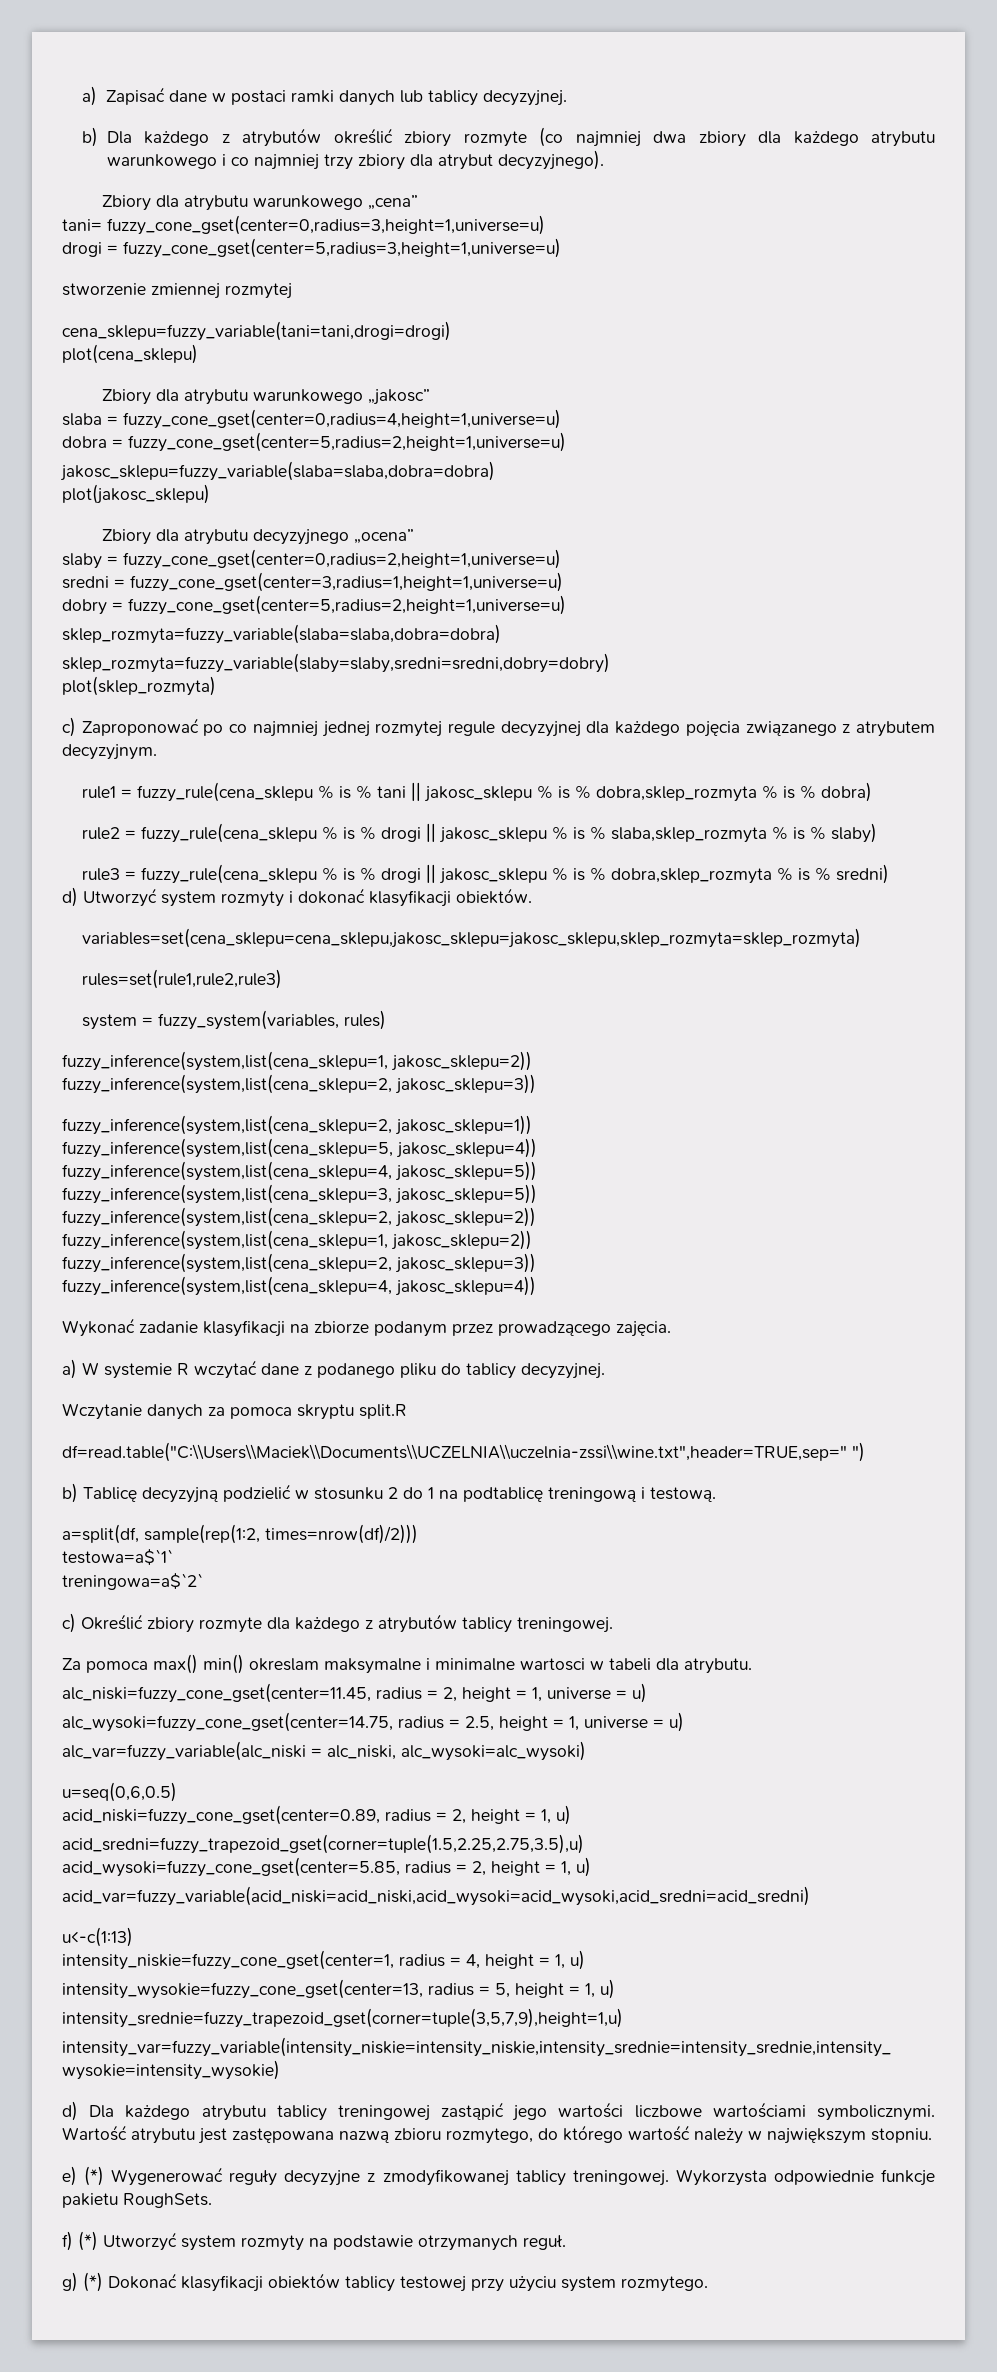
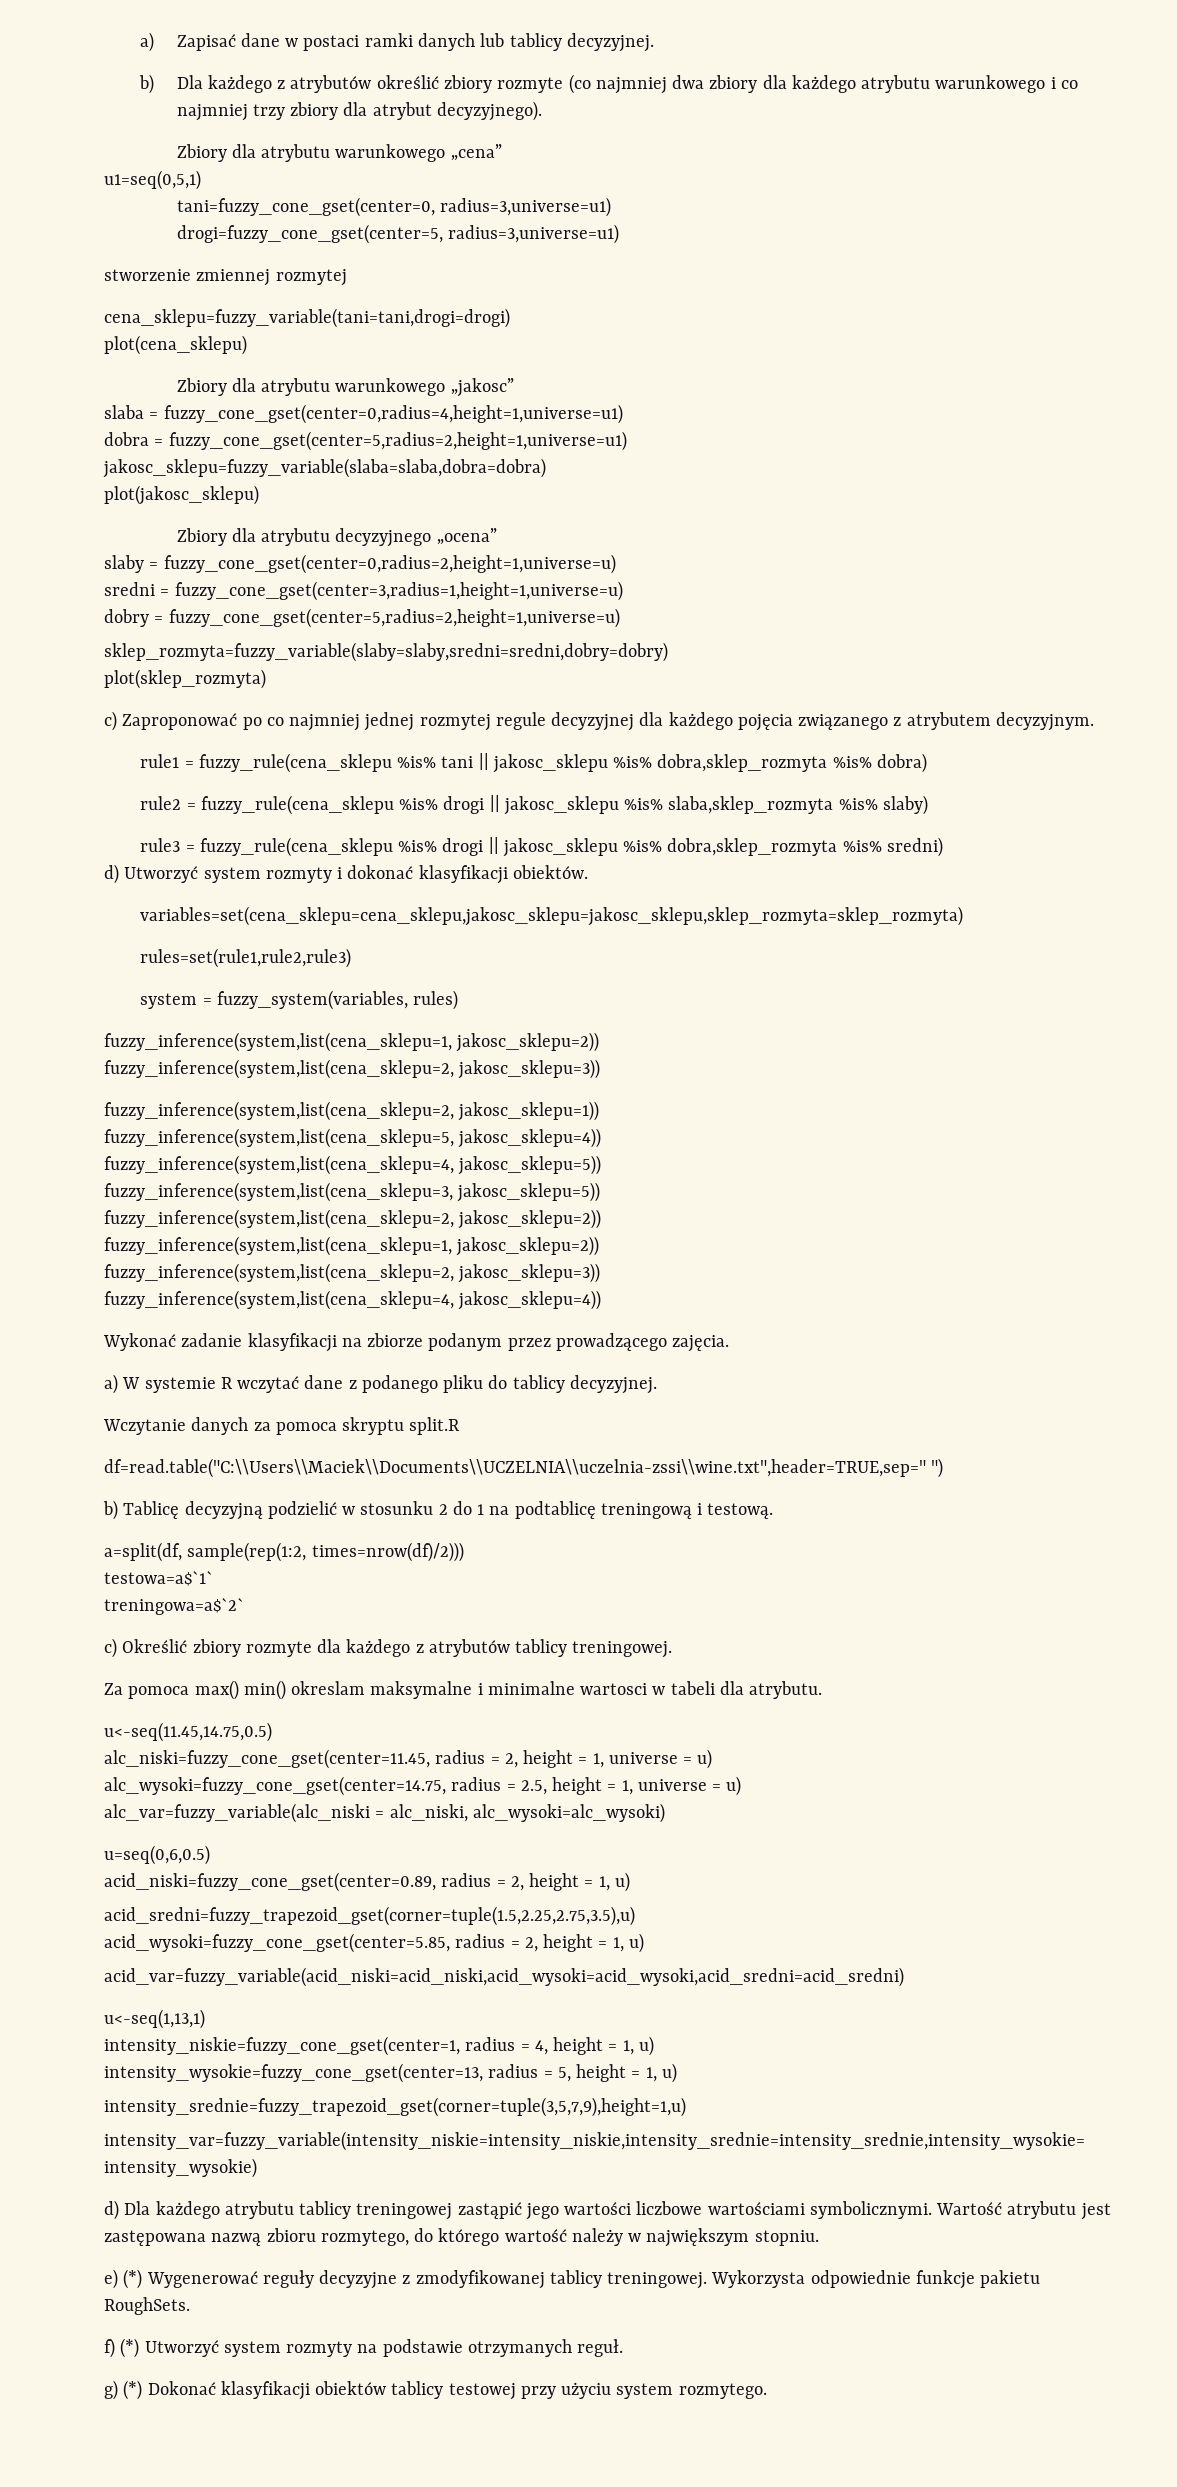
- tani= fuzzy_cone_gset(center=0,radius=3,height=1,universe=u)
- drogi = fuzzy_cone_gset(center=5,radius=3,height=1,universe=u)
+ u1=seq(0,5,1)
+ tani=fuzzy_cone_gset(center=0, radius=3,universe=u1)
+ drogi=fuzzy_cone_gset(center=5, radius=3,universe=u1)
- slaba = fuzzy_cone_gset(center=0,radius=4,height=1,universe=u)
+ slaba = fuzzy_cone_gset(center=0,radius=4,height=1,universe=u1)
- dobra = fuzzy_cone_gset(center=5,radius=2,height=1,universe=u)
+ dobra = fuzzy_cone_gset(center=5,radius=2,height=1,universe=u1)
- sklep_rozmyta=fuzzy_variable(slaba=slaba,dobra=dobra)
- rule1 = fuzzy_rule(cena_sklepu % is % tani || jakosc_sklepu % is % dobra,sklep_rozmyta % is % dobra)
- rule2 = fuzzy_rule(cena_sklepu % is % drogi || jakosc_sklepu % is % slaba,sklep_rozmyta % is % slaby)
- rule3 = fuzzy_rule(cena_sklepu % is % drogi || jakosc_sklepu % is % dobra,sklep_rozmyta % is % sredni)
+ rule1 = fuzzy_rule(cena_sklepu %is% tani || jakosc_sklepu %is% dobra,sklep_rozmyta %is% dobra)
+ rule2 = fuzzy_rule(cena_sklepu %is% drogi || jakosc_sklepu %is% slaba,sklep_rozmyta %is% slaby)
+ rule3 = fuzzy_rule(cena_sklepu %is% drogi || jakosc_sklepu %is% dobra,sklep_rozmyta %is% sredni)
+ u<-seq(11.45,14.75,0.5)
- u<-c(1:13)
+ u<-seq(1,13,1)

